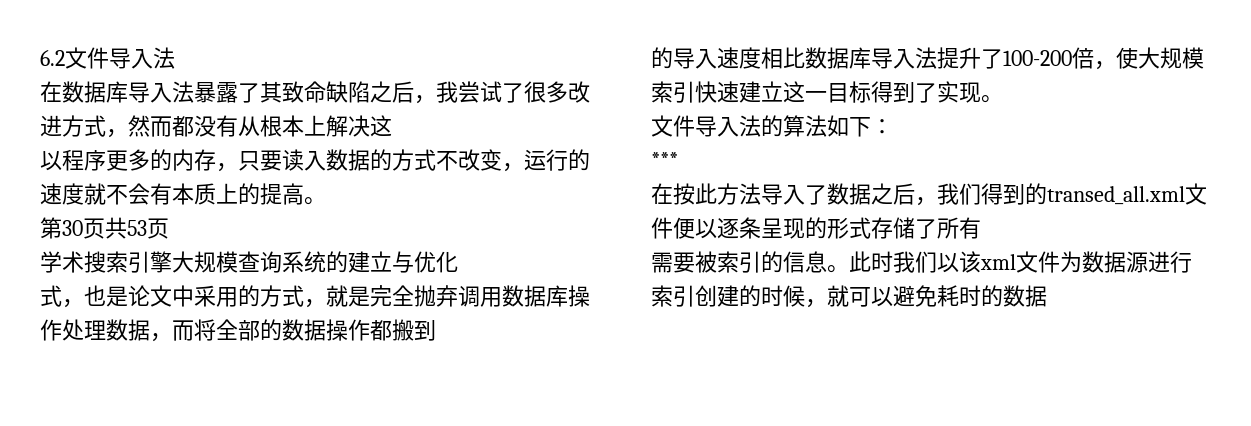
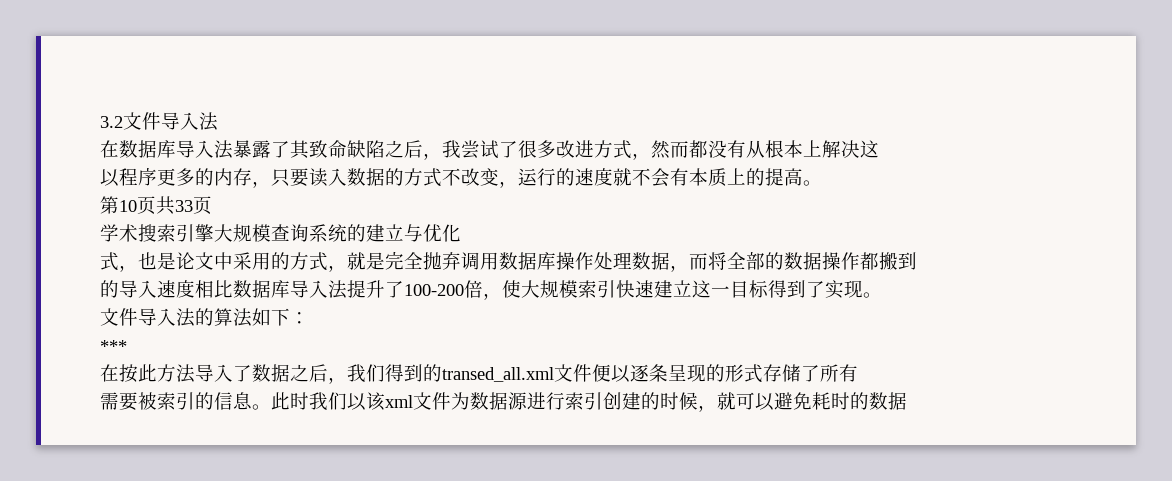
- 6.2文件导入法
+ 3.2文件导入法
- 第30页共53页
+ 第10页共33页

